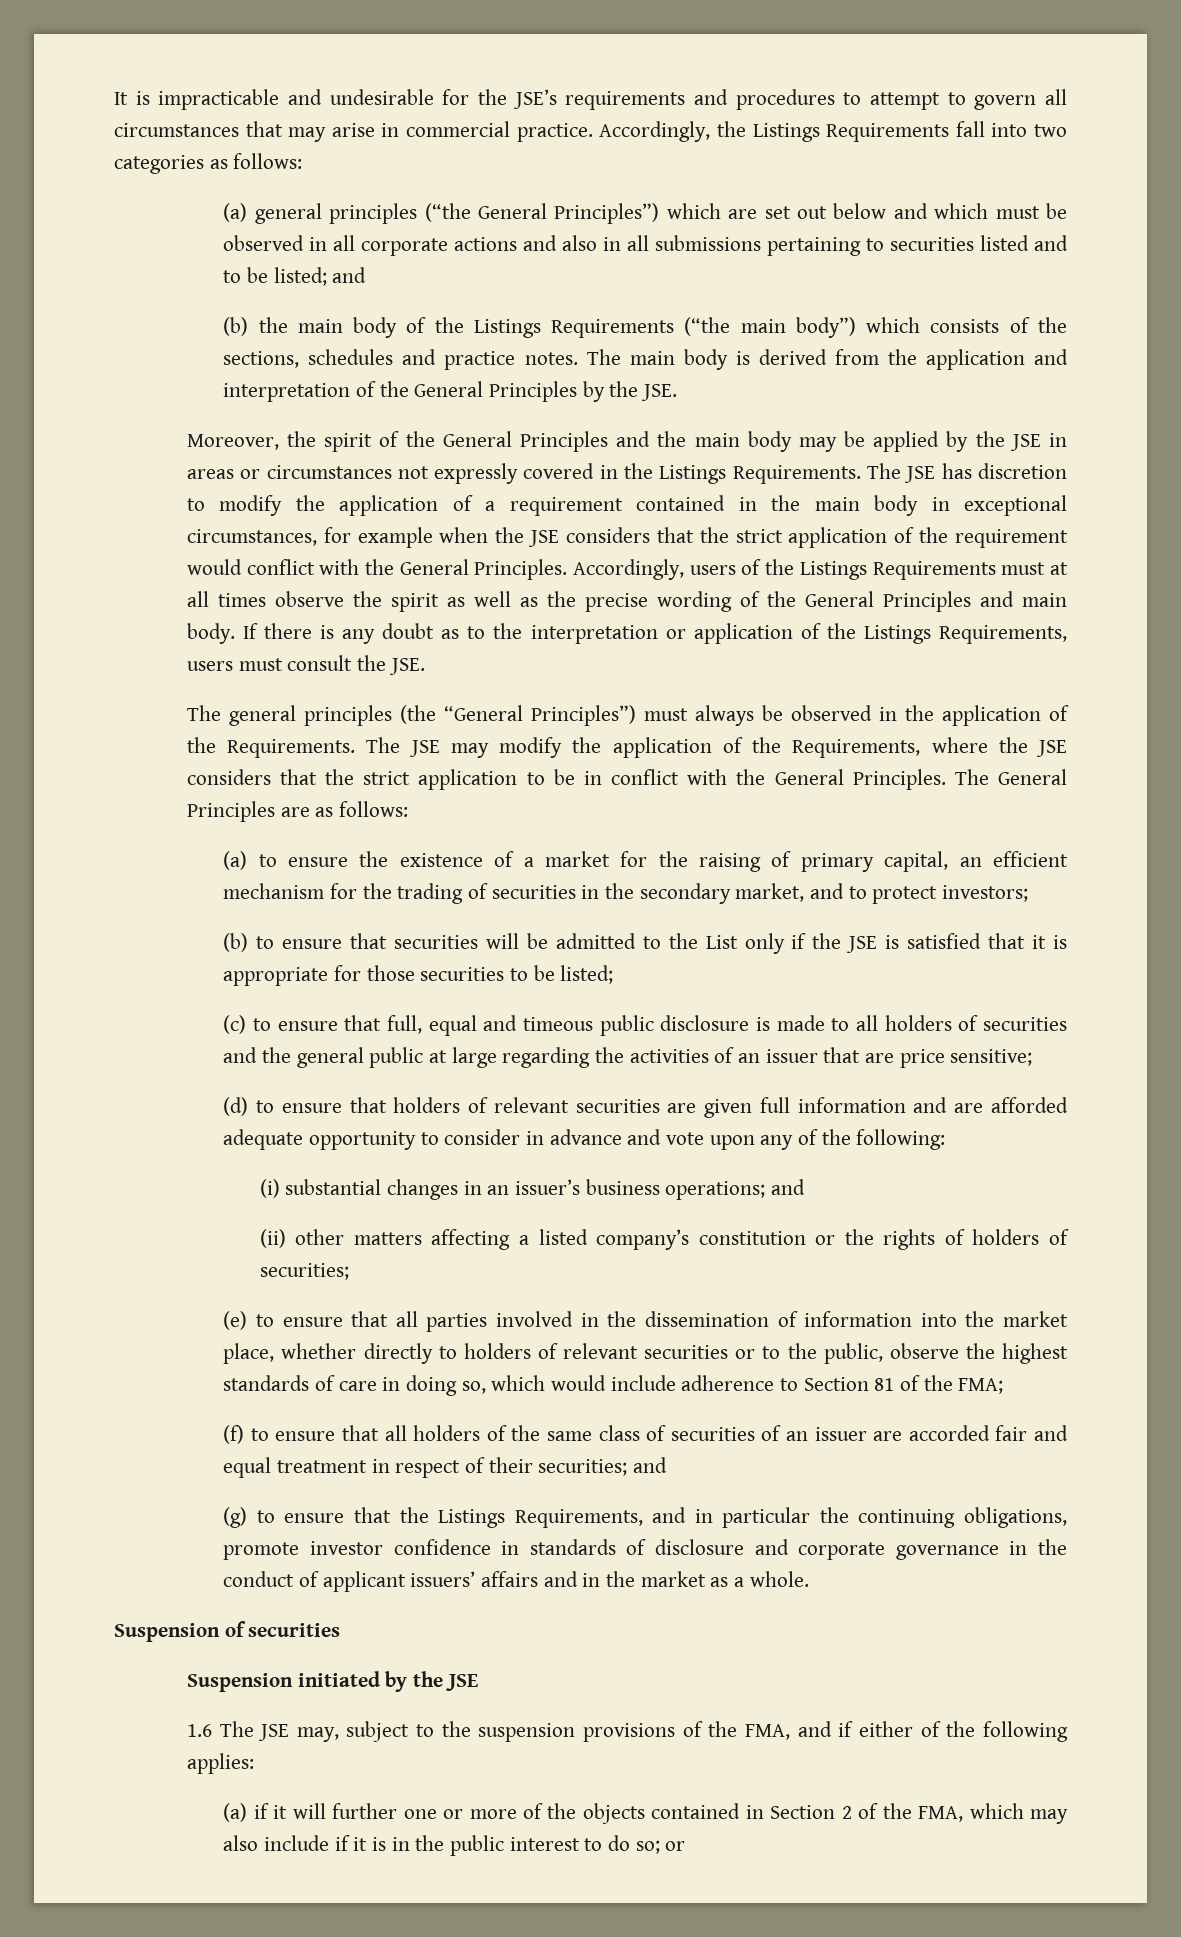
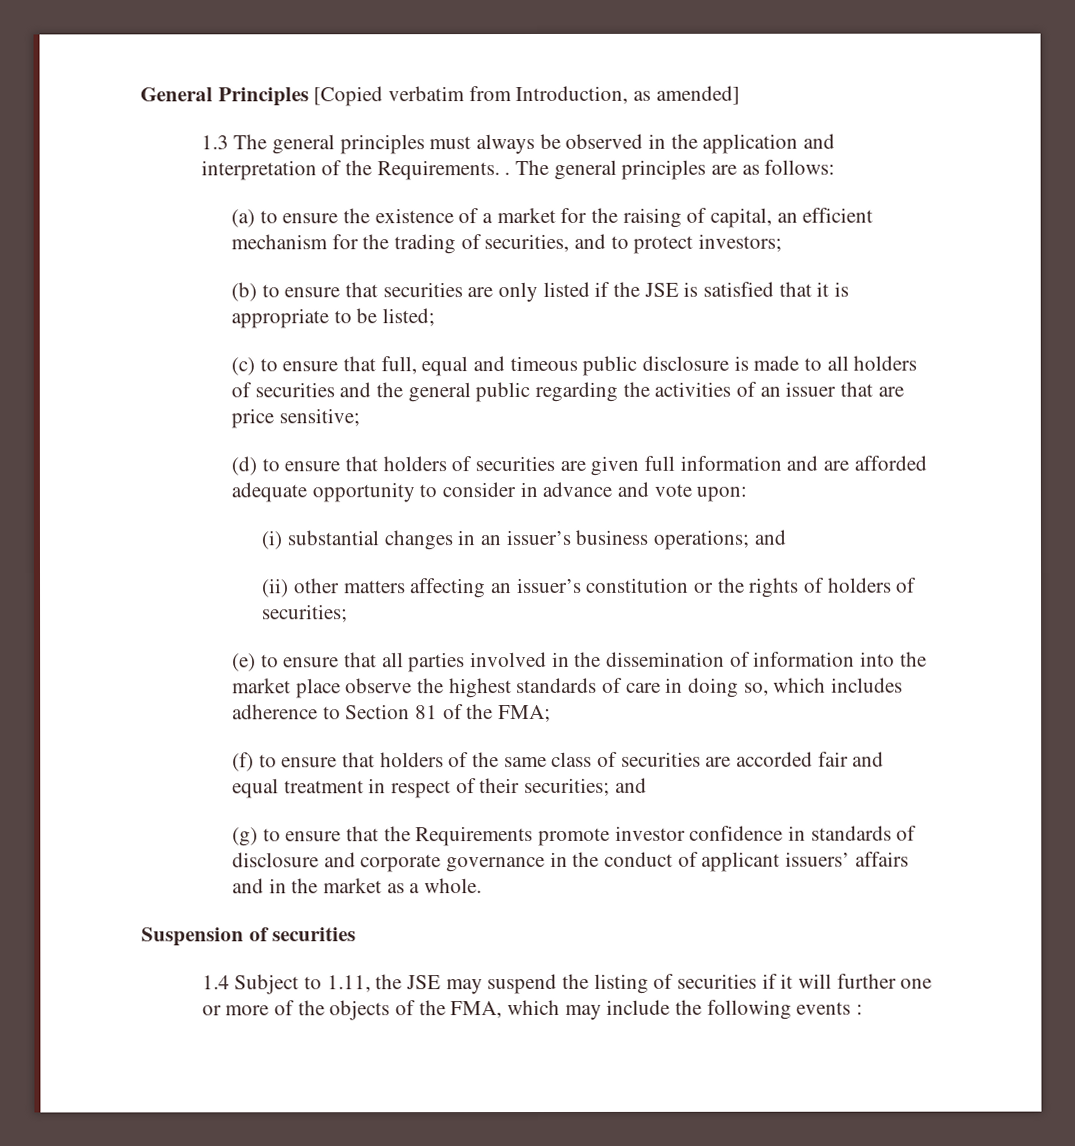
- It is impracticable and undesirable for the JSE’s requirements and procedures to attempt to govern all circumstances that may arise in commercial practice. Accordingly, the Listings Requirements fall into two categories as follows:
- (a) general principles (“the General Principles”) which are set out below and which must be observed in all corporate actions and also in all submissions pertaining to securities listed and to be listed; and
- (b) the main body of the Listings Requirements (“the main body”) which consists of the sections, schedules and practice notes. The main body is derived from the application and interpretation of the General Principles by the JSE.
- Moreover, the spirit of the General Principles and the main body may be applied by the JSE in areas or circumstances not expressly covered in the Listings Requirements. The JSE has discretion to modify the application of a requirement contained in the main body in exceptional circumstances, for example when the JSE considers that the strict application of the requirement would conflict with the General Principles. Accordingly, users of the Listings Requirements must at all times observe the spirit as well as the precise wording of the General Principles and main body. If there is any doubt as to the interpretation or application of the Listings Requirements, users must consult the JSE.
- The general principles (the “General Principles”) must always be observed in the application of the Requirements. The JSE may modify the application of the Requirements, where the JSE considers that the strict application to be in conflict with the General Principles. The General Principles are as follows:
+ General Principles [Copied verbatim from Introduction, as amended]
+ 1.3 The general principles must always be observed in the application and interpretation of the Requirements. . The general principles are as follows:
- (a) to ensure the existence of a market for the raising of primary capital, an efficient mechanism for the trading of securities in the secondary market, and to protect investors;
+ (a) to ensure the existence of a market for the raising of capital, an efficient mechanism for the trading of securities, and to protect investors;
- (b) to ensure that securities will be admitted to the List only if the JSE is satisfied that it is appropriate for those securities to be listed;
+ (b) to ensure that securities are only listed if the JSE is satisfied that it is appropriate to be listed;
- (c) to ensure that full, equal and timeous public disclosure is made to all holders of securities and the general public at large regarding the activities of an issuer that are price sensitive;
+ (c) to ensure that full, equal and timeous public disclosure is made to all holders of securities and the general public regarding the activities of an issuer that are price sensitive;
- (d) to ensure that holders of relevant securities are given full information and are afforded adequate opportunity to consider in advance and vote upon any of the following:
+ (d) to ensure that holders of securities are given full information and are afforded adequate opportunity to consider in advance and vote upon:
- (ii) other matters affecting a listed company’s constitution or the rights of holders of securities;
+ (ii) other matters affecting an issuer’s constitution or the rights of holders of securities;
- (e) to ensure that all parties involved in the dissemination of information into the market place, whether directly to holders of relevant securities or to the public, observe the highest standards of care in doing so, which would include adherence to Section 81 of the FMA;
+ (e) to ensure that all parties involved in the dissemination of information into the market place observe the highest standards of care in doing so, which includes adherence to Section 81 of the FMA;
- (f) to ensure that all holders of the same class of securities of an issuer are accorded fair and equal treatment in respect of their securities; and
+ (f) to ensure that holders of the same class of securities are accorded fair and equal treatment in respect of their securities; and
- (g) to ensure that the Listings Requirements, and in particular the continuing obligations, promote investor confidence in standards of disclosure and corporate governance in the conduct of applicant issuers’ affairs and in the market as a whole.
+ (g) to ensure that the Requirements promote investor confidence in standards of disclosure and corporate governance in the conduct of applicant issuers’ affairs and in the market as a whole.
- Suspension initiated by the JSE
- 1.6 The JSE may, subject to the suspension provisions of the FMA, and if either of the following applies:
- (a) if it will further one or more of the objects contained in Section 2 of the FMA, which may also include if it is in the public interest to do so; or
+ 1.4 Subject to 1.11, the JSE may suspend the listing of securities if it will further one or more of the objects of the FMA, which may include the following events :

